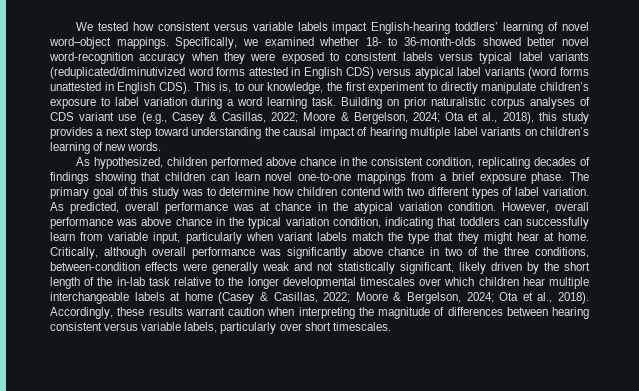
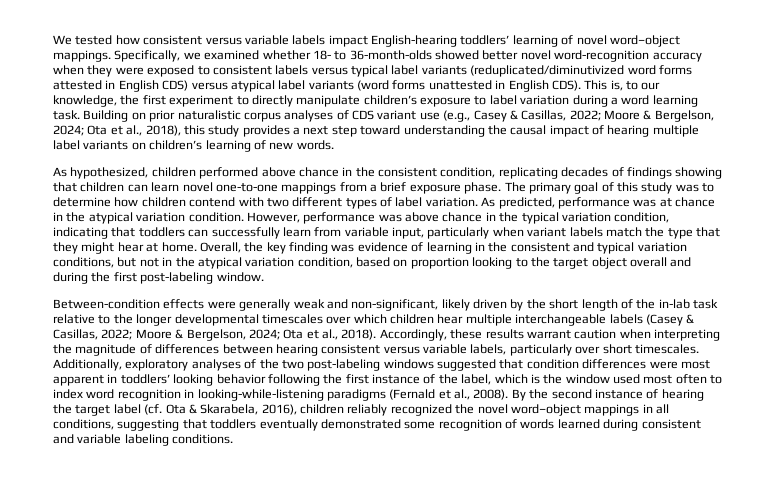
- As predicted, overall performance was at chance in the atypical variation condition.
+ As predicted, performance was at chance in the atypical variation condition.
- However, overall performance was above chance in the typical variation condition, indicating that toddlers can successfully learn from variable input, particularly when variant labels match the type that they might hear at home.
+ However, performance was above chance in the typical variation condition, indicating that toddlers can successfully learn from variable input, particularly when variant labels match the type that they might hear at home.
- Critically, although overall performance was significantly above chance in two of the three conditions, between-condition effects were generally weak and not statistically significant, likely driven by the short length of the in-lab task relative to the longer developmental timescales over which children hear multiple interchangeable labels at home (Casey & Casillas, 2022; Moore & Bergelson, 2024; Ota et al., 2018).
+ Overall, the key finding was evidence of learning in the consistent and typical variation conditions, but not in the atypical variation condition, based on proportion looking to the target object overall and during the first post-labeling window.
+ Between-condition effects were generally weak and non-significant, likely driven by the short length of the in-lab task relative to the longer developmental timescales over which children hear multiple interchangeable labels (Casey & Casillas, 2022; Moore & Bergelson, 2024; Ota et al., 2018).
+ Additionally, exploratory analyses of the two post-labeling windows suggested that condition differences were most apparent in toddlers’ looking behavior following the first instance of the label, which is the window used most often to index word recognition in looking-while-listening paradigms (Fernald et al., 2008). By the second instance of hearing the target label (cf. Ota & Skarabela, 2016), children reliably recognized the novel word–object mappings in all conditions, suggesting that toddlers eventually demonstrated some recognition of words learned during consistent and variable labeling conditions.

